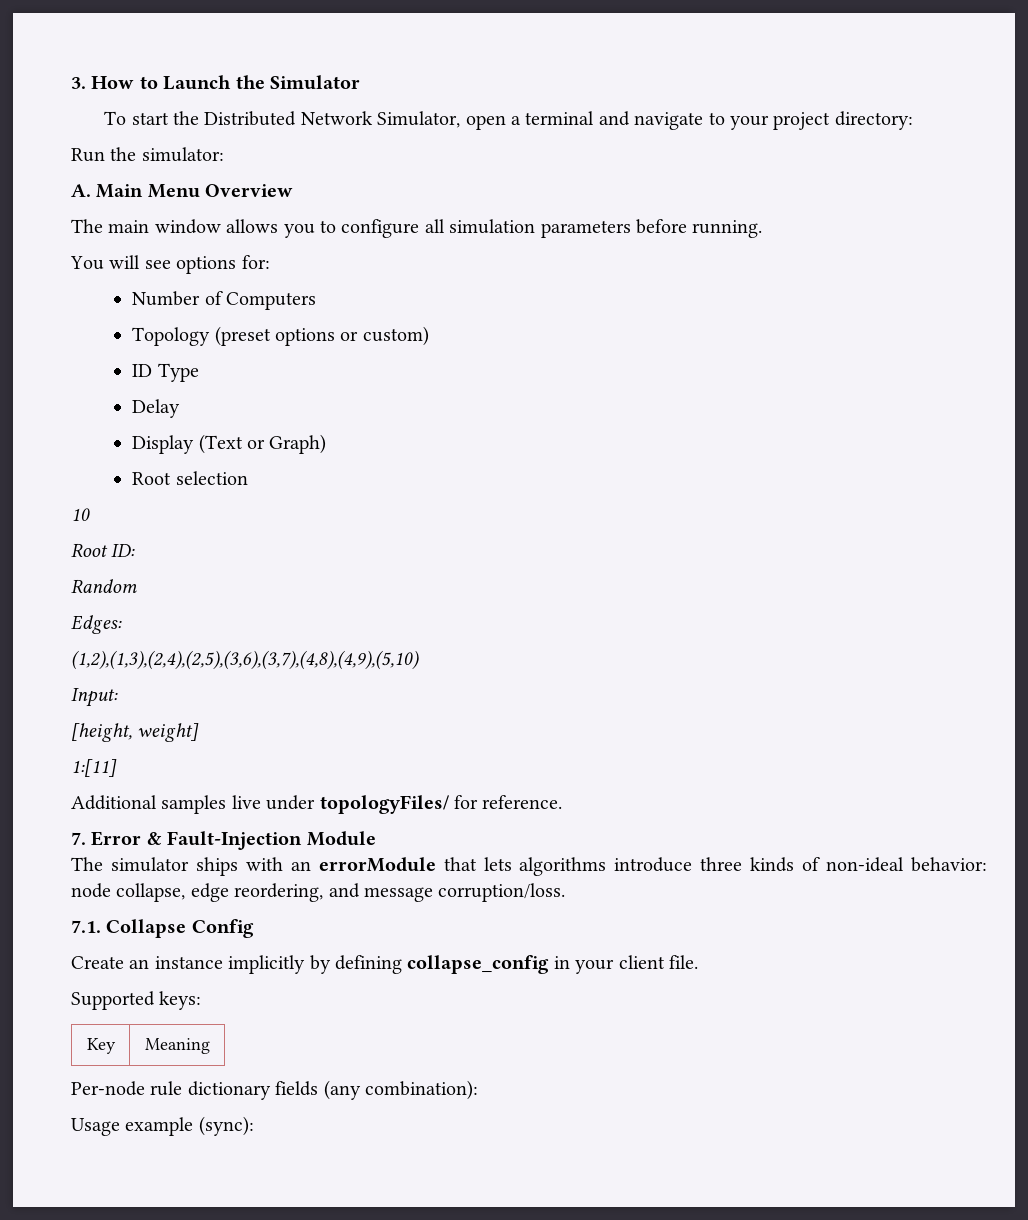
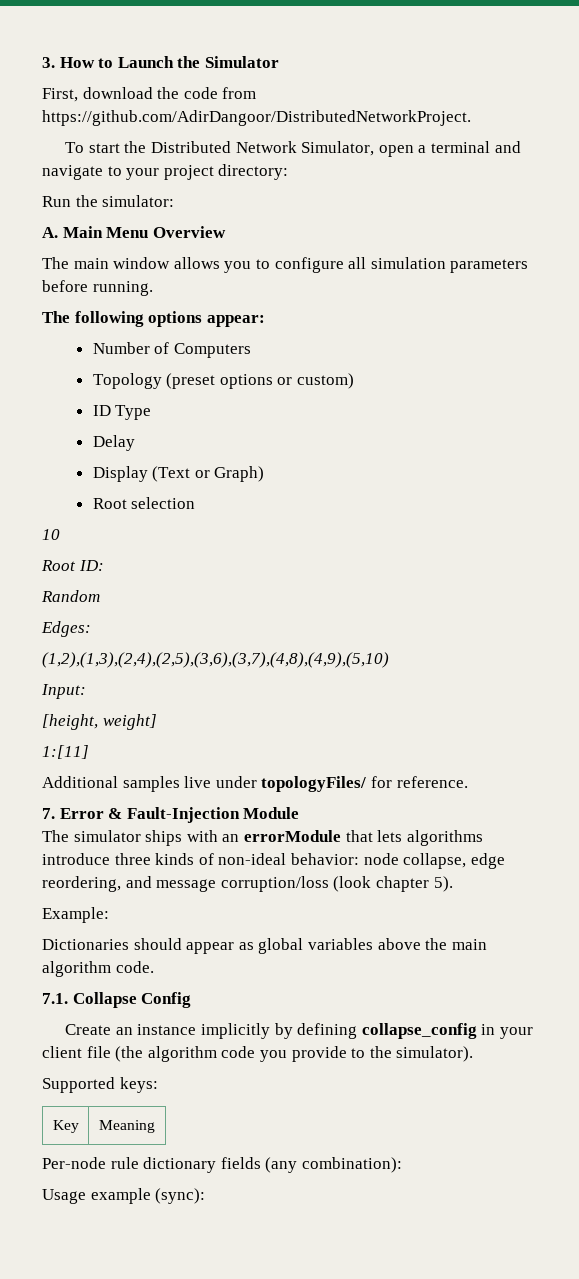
+ First, download the code from https://github.com/AdirDangoor/DistributedNetworkProject.
- You will see options for:
+ The following options appear:
- The simulator ships with an errorModule that lets algorithms introduce three kinds of non-ideal behavior: node collapse, edge reordering, and message corruption/loss.
+ The simulator ships with an errorModule that lets algorithms introduce three kinds of non-ideal behavior: node collapse, edge reordering, and message corruption/loss (look chapter 5).
+ Example:
+ Dictionaries should appear as global variables above the main algorithm code.
- Create an instance implicitly by defining collapse_config in your client file.
+ Create an instance implicitly by defining collapse_config in your client file (the algorithm code you provide to the simulator).

